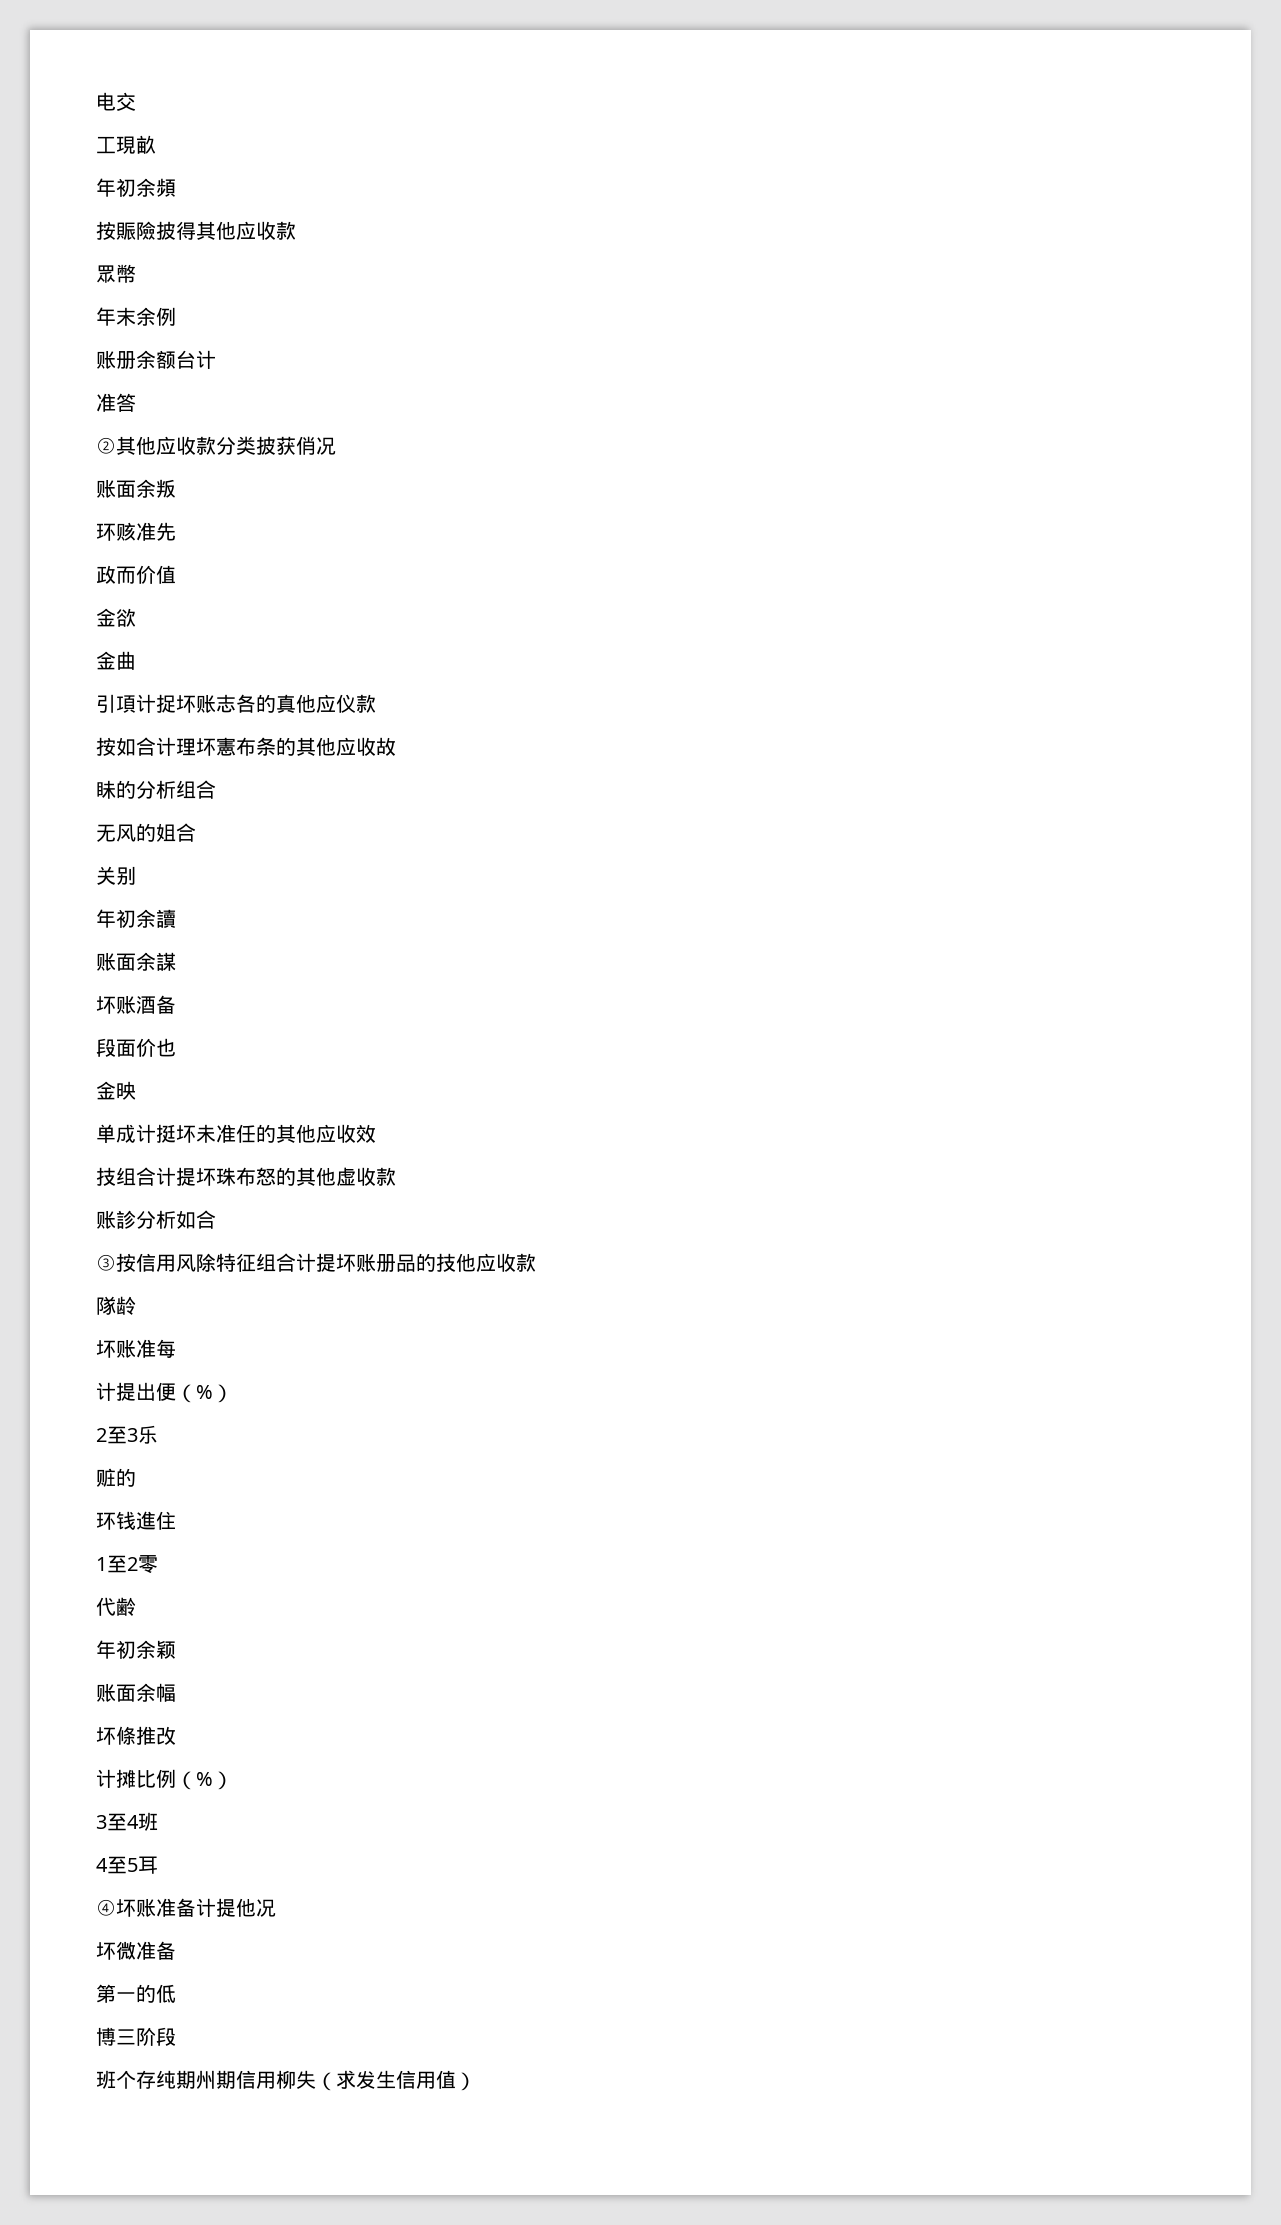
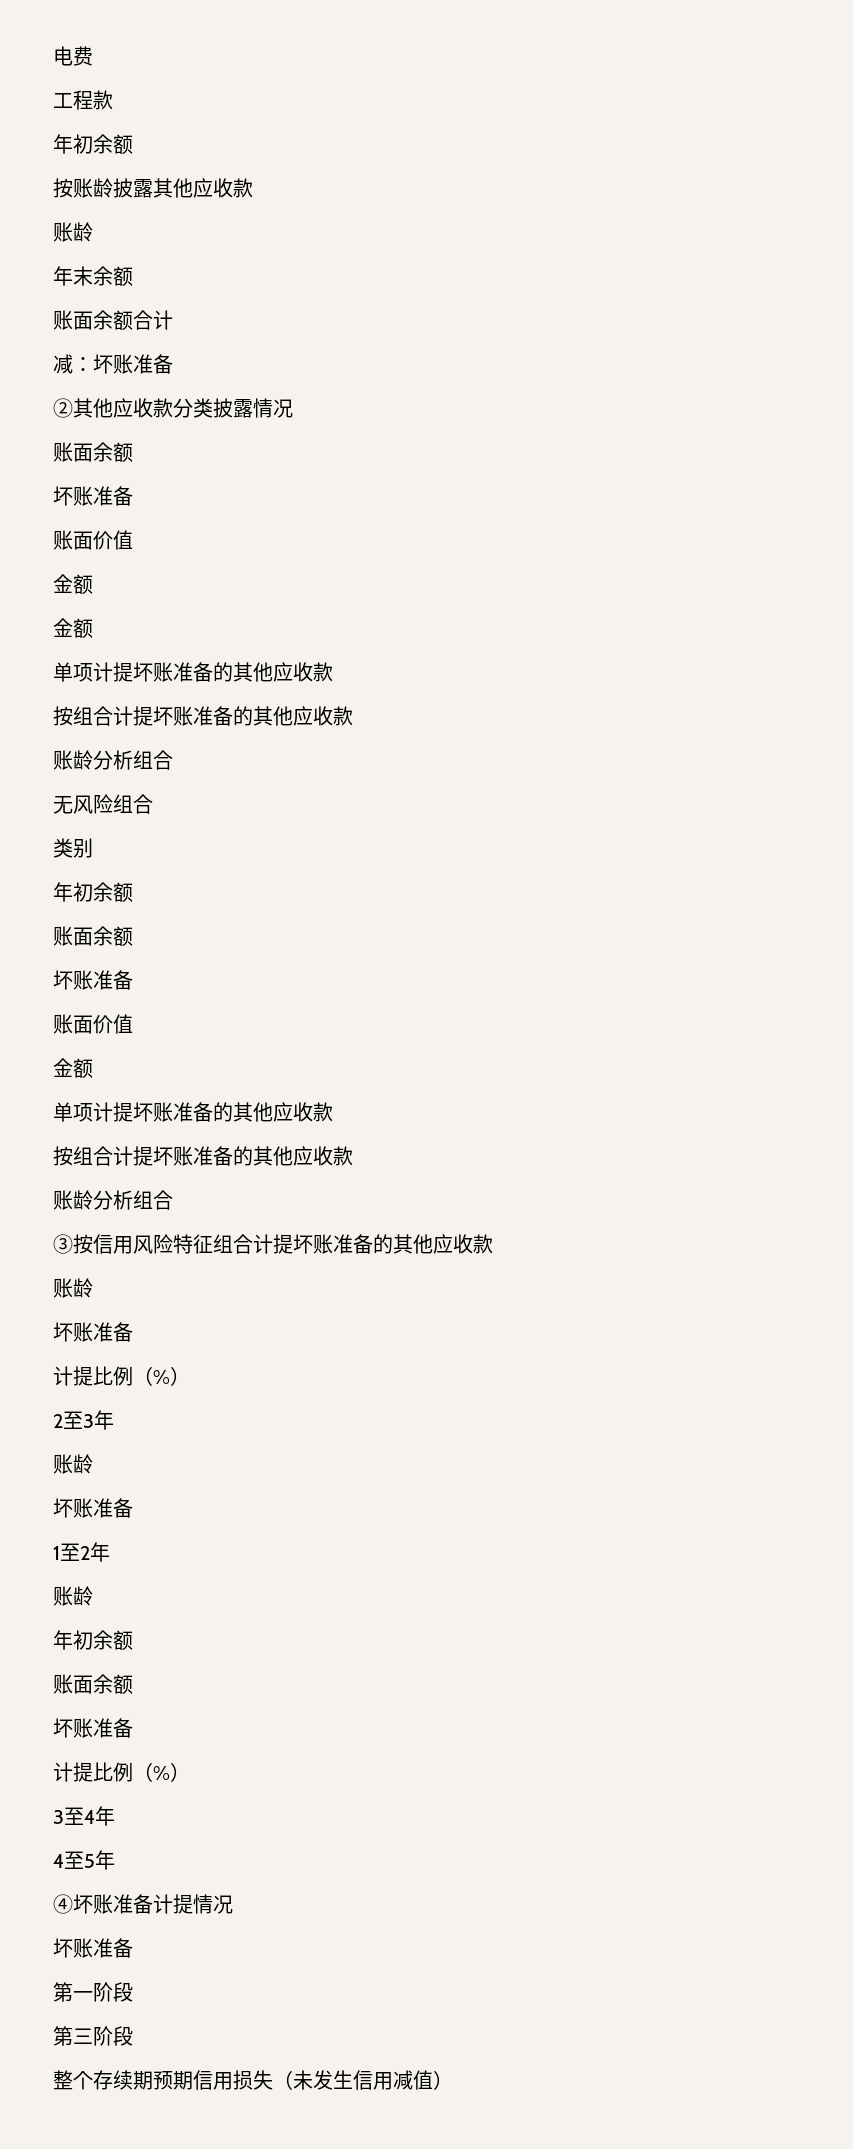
- 电交
+ 电费
- 工現畝
- 年初余頻
- 按賑險披得其他应收款
- 眾幣
+ 工程款
+ 年初余额
+ 按账龄披露其他应收款
+ 账龄
- 年末余例
- 账册余额台计
+ 年末余额
+ 账面余额合计
- 准答
+ 减：坏账准备
- ②其他应收款分类披获俏况
- 账面余叛
- 环赅准先
- 政而价值
- 金欲
- 金曲
- 引項计捉坏账志各的真他应仪款
- 按如合计理坏憲布条的其他应收故
- 眛的分析组合
+ ②其他应收款分类披露情况
+ 账面余额
+ 坏账准备
+ 账面价值
+ 金额
+ 金额
+ 单项计提坏账准备的其他应收款
+ 按组合计提坏账准备的其他应收款
+ 账龄分析组合
- 无风的姐合
- 关别
- 年初余讀
- 账面余謀
- 坏账酒备
- 段面价也
- 金映
- 单成计挺坏未准任的其他应收效
- 技组合计提坏珠布怒的其他虚收款
- 账診分析如合
+ 无风险组合
+ 类别
+ 年初余额
+ 账面余额
+ 坏账准备
+ 账面价值
+ 金额
+ 单项计提坏账准备的其他应收款
+ 按组合计提坏账准备的其他应收款
+ 账龄分析组合
- ③按信用风除特征组合计提坏账册品的技他应收款
- 隊龄
- 坏账准每
- 计提出便（%）
+ ③按信用风险特征组合计提坏账准备的其他应收款
+ 账龄
+ 坏账准备
+ 计提比例（%）
- 2至3乐
- 赃的
- 环钱進住
+ 2至3年
+ 账龄
+ 坏账准备
- 1至2零
- 代齢
- 年初余颖
- 账面余幅
- 坏條推改
- 计摊比例（%）
+ 1至2年
+ 账龄
+ 年初余额
+ 账面余额
+ 坏账准备
+ 计提比例（%）
- 3至4班
+ 3至4年
- 4至5耳
+ 4至5年
- ④坏账准备计提他况
- 坏微准备
+ ④坏账准备计提情况
+ 坏账准备
- 第一的低
- 博三阶段
+ 第一阶段
+ 第三阶段
- 班个存纯期州期信用柳失（求发生信用值）
+ 整个存续期预期信用损失（未发生信用减值）

